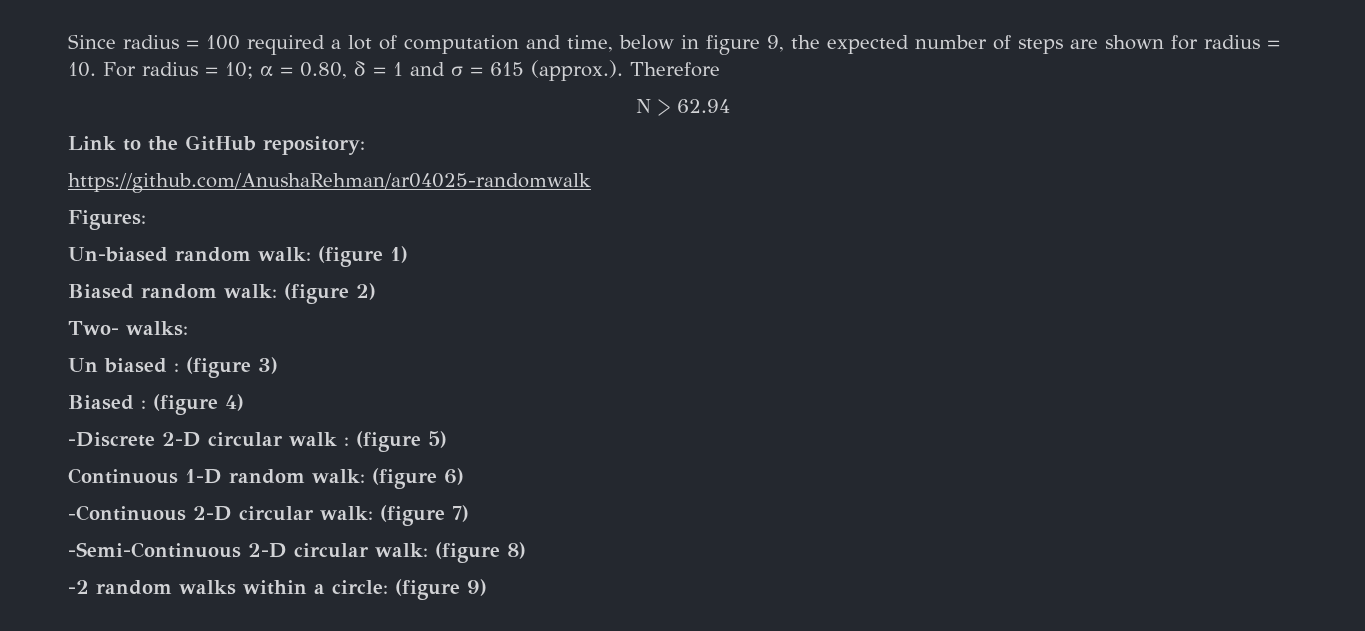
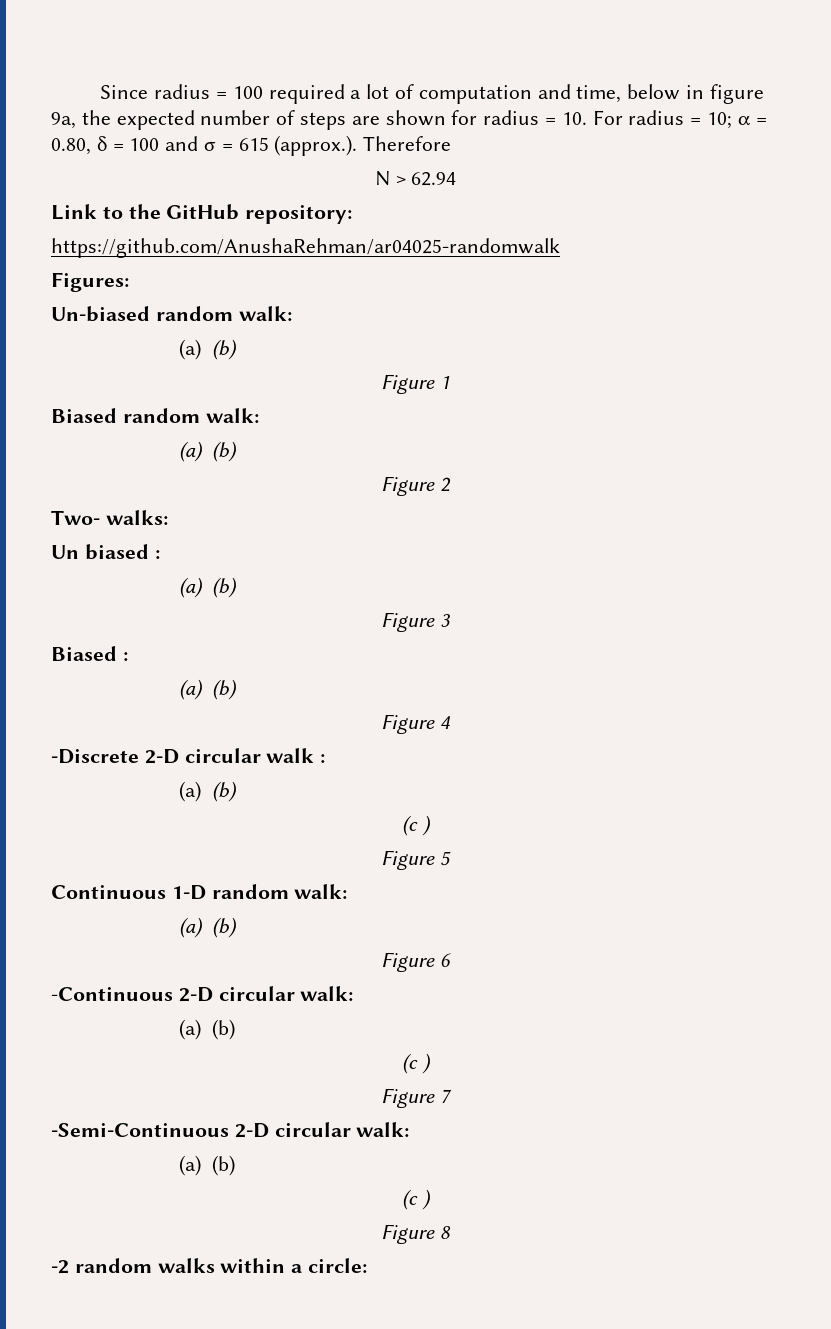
- Since radius = 100 required a lot of computation and time, below in figure 9, the expected number of steps are shown for radius = 10. For radius = 10; α = 0.80, δ = 1 and σ = 615 (approx.). Therefore
+ Since radius = 100 required a lot of computation and time, below in figure 9a, the expected number of steps are shown for radius = 10. For radius = 10; α = 0.80, δ = 100 and σ = 615 (approx.). Therefore
- Un-biased random walk: (figure 1)
+ Un-biased random walk:
+ (a) (b)
+ Figure 1
- Biased random walk: (figure 2)
+ Biased random walk:
+ (a) (b)
+ Figure 2
- Un biased : (figure 3)
- Biased : (figure 4)
+ Un biased :
+ (a) (b)
+ Figure 3
+ Biased :
+ (a) (b)
+ Figure 4
- -Discrete 2-D circular walk : (figure 5)
+ -Discrete 2-D circular walk :
+ (a) (b)
+ (c )
+ Figure 5
- Continuous 1-D random walk: (figure 6)
+ Continuous 1-D random walk:
+ (a) (b)
+ Figure 6
- -Continuous 2-D circular walk: (figure 7)
- -Semi-Continuous 2-D circular walk: (figure 8)
+ -Continuous 2-D circular walk:
+ (a) (b)
+ (c )
+ Figure 7
+ -Semi-Continuous 2-D circular walk:
+ (a) (b)
+ (c )
+ Figure 8
- -2 random walks within a circle: (figure 9)
+ -2 random walks within a circle:

